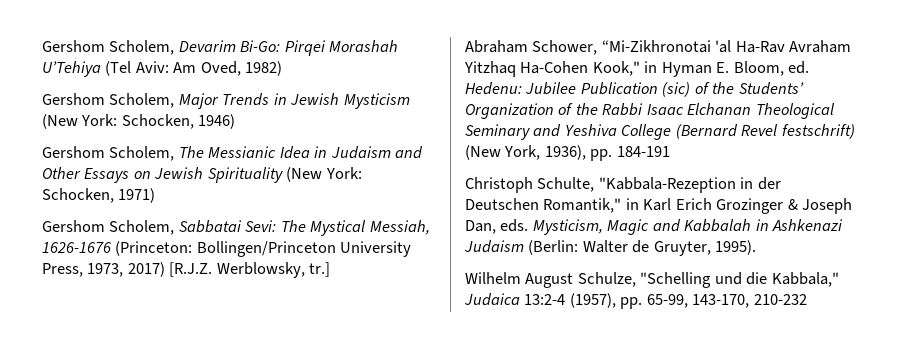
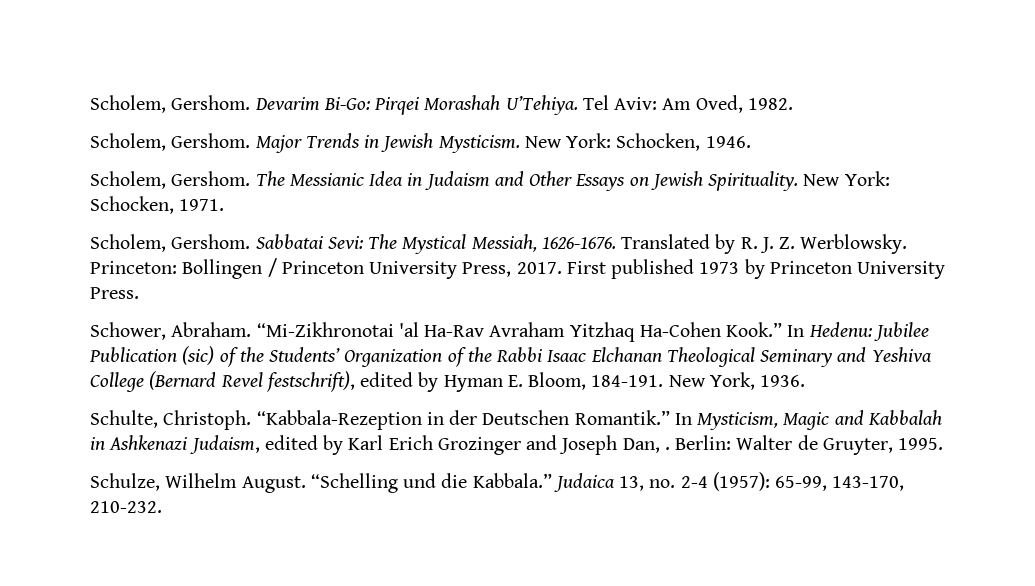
- Gershom Scholem, Devarim Bi-Go: Pirqei Morashah U’Tehiya (Tel Aviv: Am Oved, 1982)
- Gershom Scholem, Major Trends in Jewish Mysticism (New York: Schocken, 1946)
- Gershom Scholem, The Messianic Idea in Judaism and Other Essays on Jewish Spirituality (New York: Schocken, 1971)
- Gershom Scholem, Sabbatai Sevi: The Mystical Messiah, 1626-1676 (Princeton: Bollingen/Princeton University Press, 1973, 2017) [R.J.Z. Werblowsky, tr.]
- Abraham Schower, “Mi-Zikhronotai 'al Ha-Rav Avraham Yitzhaq Ha-Cohen Kook," in Hyman E. Bloom, ed. Hedenu: Jubilee Publication (sic) of the Students’ Organization of the Rabbi Isaac Elchanan Theological Seminary and Yeshiva College (Bernard Revel festschrift) (New York, 1936), pp. 184-191
- Christoph Schulte, "Kabbala-Rezeption in der Deutschen Romantik," in Karl Erich Grozinger & Joseph Dan, eds. Mysticism, Magic and Kabbalah in Ashkenazi Judaism (Berlin: Walter de Gruyter, 1995).
- Wilhelm August Schulze, "Schelling und die Kabbala," Judaica 13:2-4 (1957), pp. 65-99, 143-170, 210-232
+ Scholem, Gershom. Devarim Bi-Go: Pirqei Morashah U’Tehiya. Tel Aviv: Am Oved, 1982.
+ Scholem, Gershom. Major Trends in Jewish Mysticism. New York: Schocken, 1946.
+ Scholem, Gershom. The Messianic Idea in Judaism and Other Essays on Jewish Spirituality. New York: Schocken, 1971.
+ Scholem, Gershom. Sabbatai Sevi: The Mystical Messiah, 1626-1676. Translated by R. J. Z. Werblowsky. Princeton: Bollingen / Princeton University Press, 2017. First published 1973 by Princeton University Press.
+ Schower, Abraham. “Mi-Zikhronotai 'al Ha-Rav Avraham Yitzhaq Ha-Cohen Kook.” In Hedenu: Jubilee Publication (sic) of the Students’ Organization of the Rabbi Isaac Elchanan Theological Seminary and Yeshiva College (Bernard Revel festschrift), edited by Hyman E. Bloom, 184-191. New York, 1936.
+ Schulte, Christoph. “Kabbala-Rezeption in der Deutschen Romantik.” In Mysticism, Magic and Kabbalah in Ashkenazi Judaism, edited by Karl Erich Grozinger and Joseph Dan, . Berlin: Walter de Gruyter, 1995.
+ Schulze, Wilhelm August. “Schelling und die Kabbala.” Judaica 13, no. 2-4 (1957): 65-99, 143-170, 210-232.

